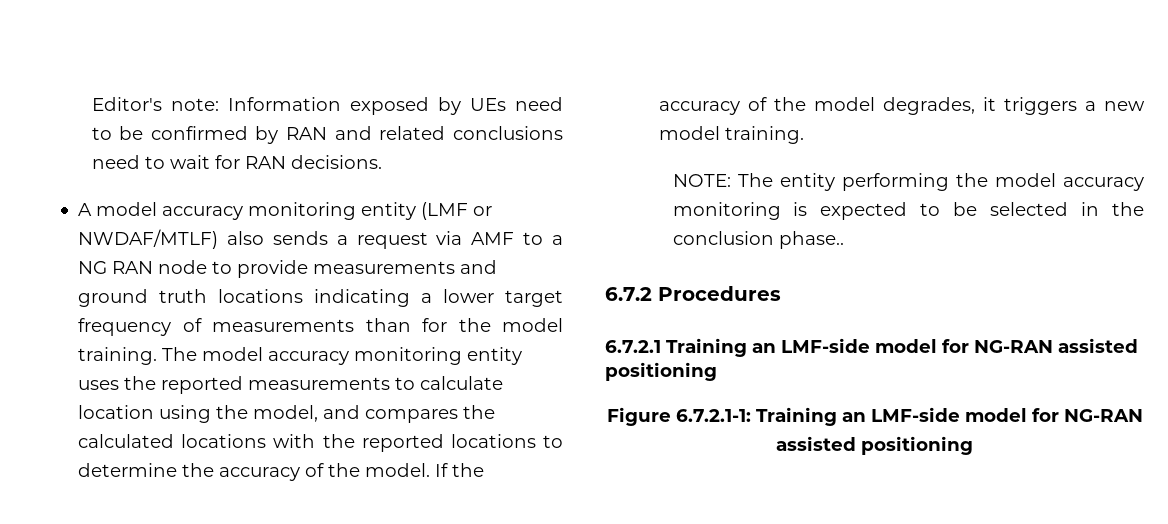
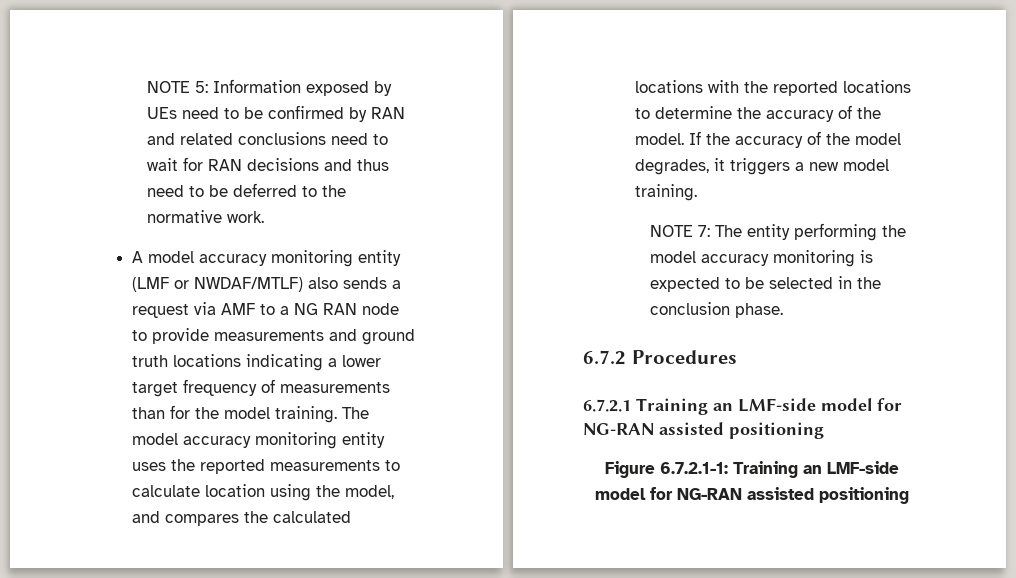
- Editor's note: Information exposed by UEs need to be confirmed by RAN and related conclusions need to wait for RAN decisions.
+ NOTE 5: Information exposed by UEs need to be confirmed by RAN and related conclusions need to wait for RAN decisions and thus need to be deferred to the normative work.
- NOTE: The entity performing the model accuracy monitoring is expected to be selected in the conclusion phase..
+ NOTE 7: The entity performing the model accuracy monitoring is expected to be selected in the conclusion phase.

